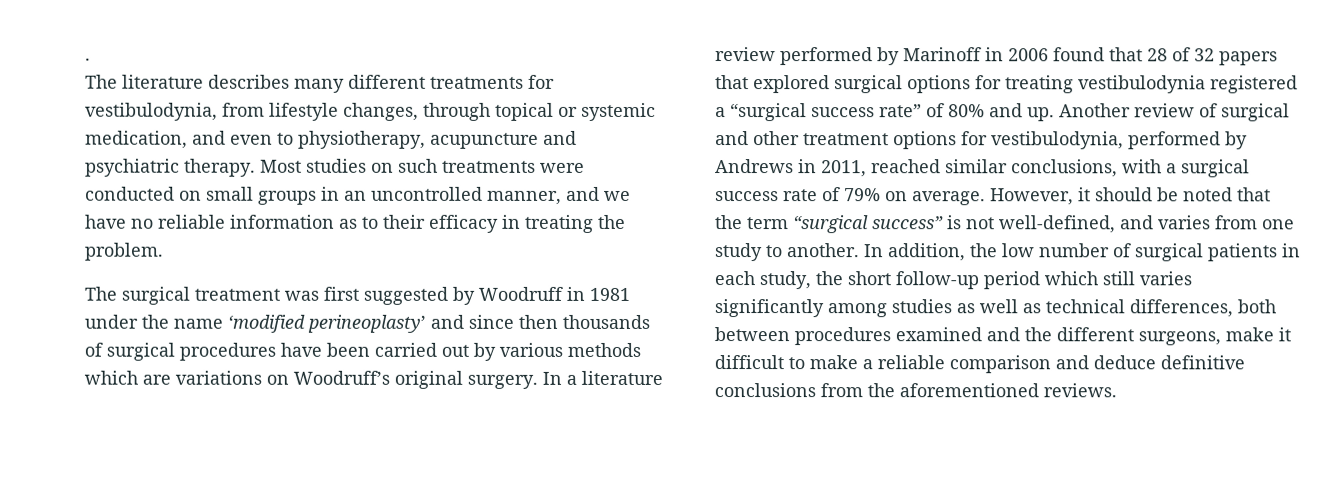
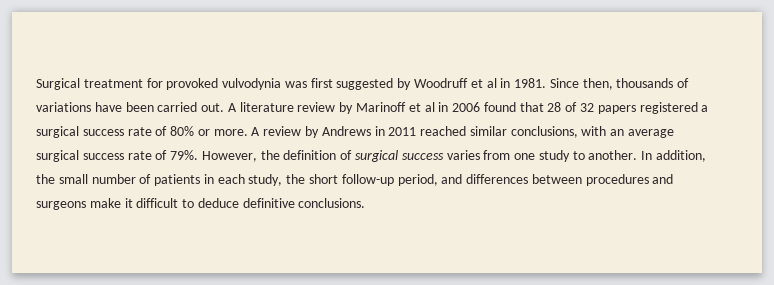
- .
- The literature describes many different treatments for vestibulodynia, from lifestyle changes, through topical or systemic medication, and even to physiotherapy, acupuncture and psychiatric therapy. Most studies on such treatments were conducted on small groups in an uncontrolled manner, and we have no reliable information as to their efficacy in treating the problem.
- The surgical treatment was first suggested by Woodruff in 1981 under the name ‘modified perineoplasty’ and since then thousands of surgical procedures have been carried out by various methods which are variations on Woodruff’s original surgery. In a literature review performed by Marinoff in 2006 found that 28 of 32 papers that explored surgical options for treating vestibulodynia registered a “surgical success rate” of 80% and up. Another review of surgical and other treatment options for vestibulodynia, performed by Andrews in 2011, reached similar conclusions, with a surgical success rate of 79% on average. However, it should be noted that the term “surgical success” is not well-defined, and varies from one study to another.
+ Surgical treatment for provoked vulvodynia was first suggested by Woodruff et al in 1981. Since then, thousands of variations have been carried out. A literature review by Marinoff et al in 2006 found that 28 of 32 papers registered a surgical success rate of 80% or more. A review by Andrews in 2011 reached similar conclusions, with an average surgical success rate of 79%. However, the definition of surgical success varies from one study to another.
- In addition, the low number of surgical patients in each study, the short follow-up period which still varies significantly among studies as well as technical differences, both between procedures examined and the different surgeons, make it difficult to make a reliable comparison and deduce definitive conclusions from the aforementioned reviews.
+ In addition, the small number of patients in each study, the short follow-up period, and differences between procedures and surgeons make it difficult to deduce definitive conclusions.

